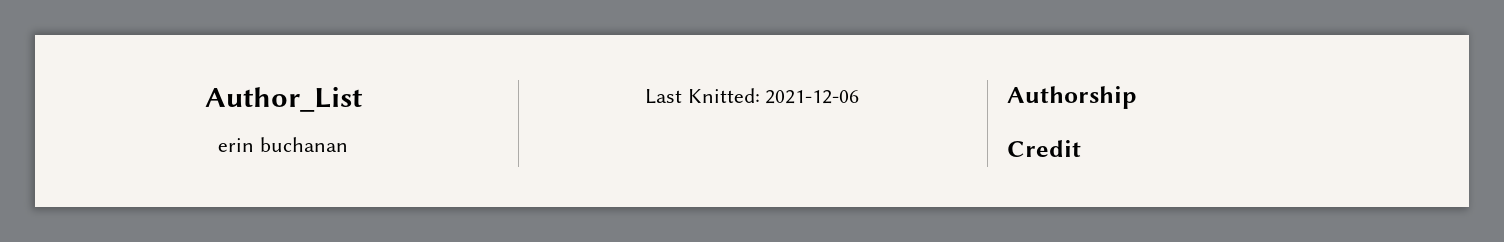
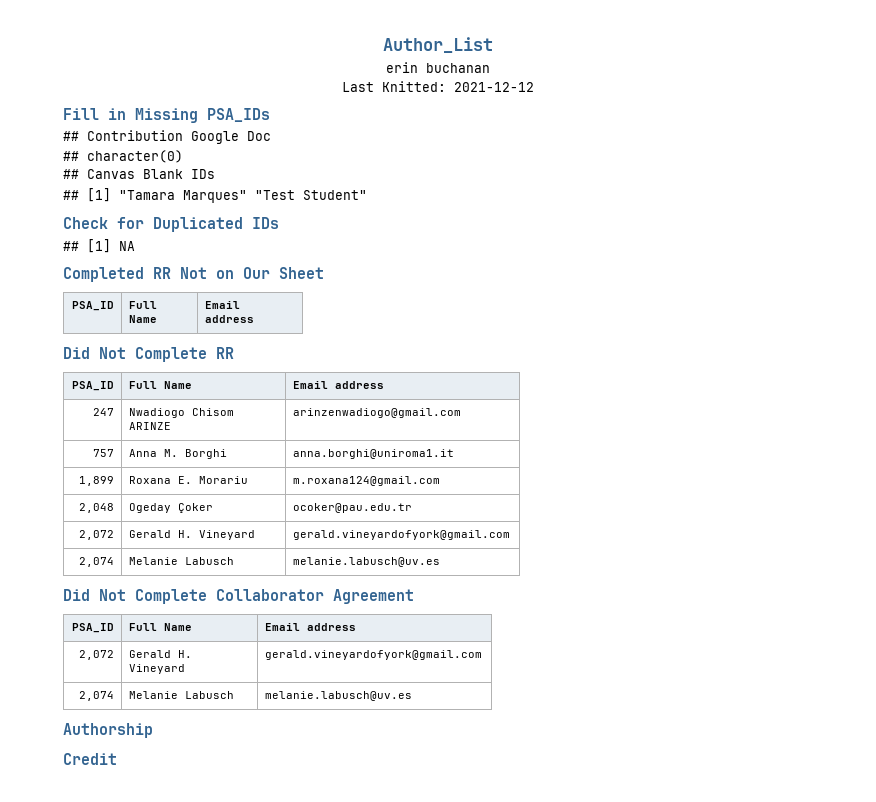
- Last Knitted: 2021-12-06
+ Last Knitted: 2021-12-12
+ Fill in Missing PSA_IDs
+ ## Contribution Google Doc
+ ## character(0)
+ ## Canvas Blank IDs
+ ## [1] "Tamara Marques" "Test Student"
+ Check for Duplicated IDs
+ ## [1] NA
+ Completed RR Not on Our Sheet
+ PSA_ID | Full Name | Email address
+ Did Not Complete RR
+ PSA_ID | Full Name | Email address
+ 247 | Nwadiogo Chisom ARINZE | arinzenwadiogo@gmail.com
+ 757 | Anna M. Borghi | anna.borghi@uniroma1.it
+ 1,899 | Roxana E. Morariu | m.roxana124@gmail.com
+ 2,048 | Ogeday Çoker | ocoker@pau.edu.tr
+ 2,072 | Gerald H. Vineyard | gerald.vineyardofyork@gmail.com
+ 2,074 | Melanie Labusch | melanie.labusch@uv.es
+ Did Not Complete Collaborator Agreement
+ PSA_ID | Full Name | Email address
+ 2,072 | Gerald H. Vineyard | gerald.vineyardofyork@gmail.com
+ 2,074 | Melanie Labusch | melanie.labusch@uv.es

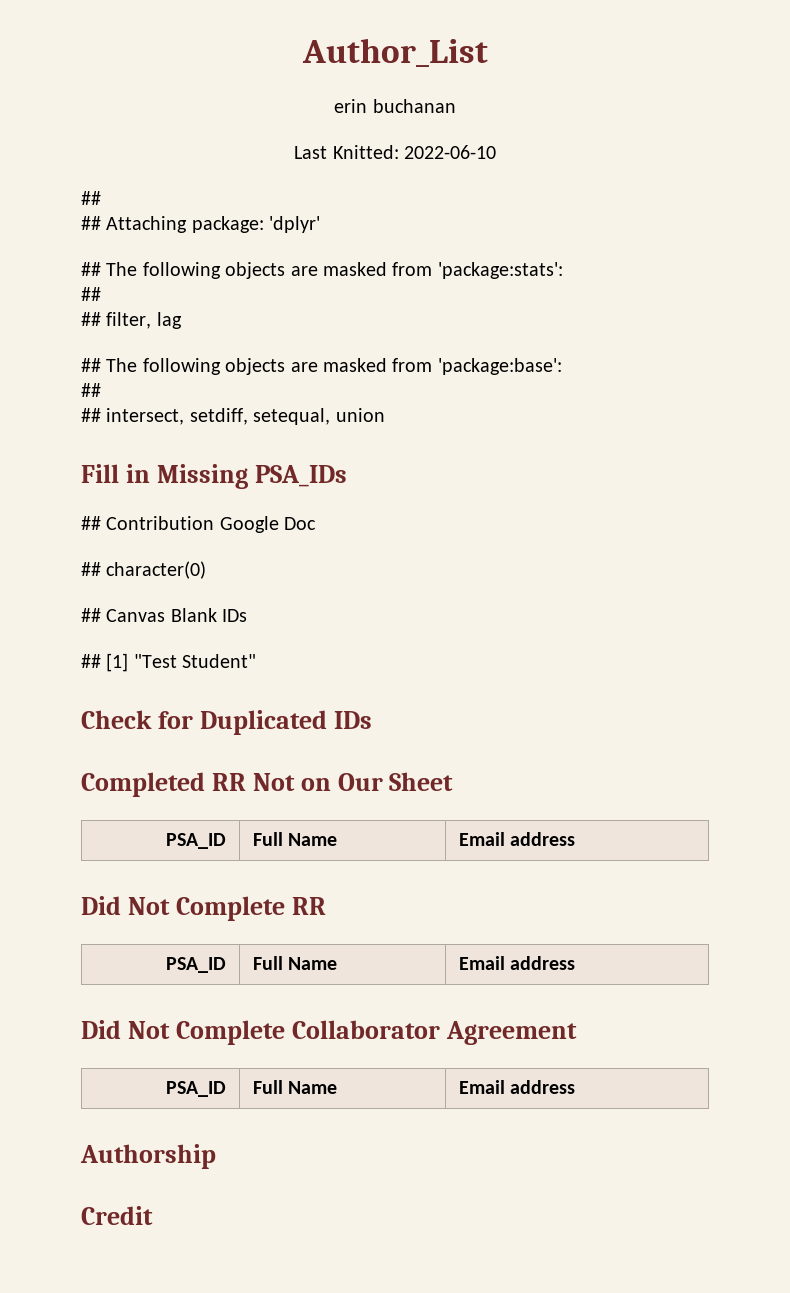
- Last Knitted: 2021-12-12
+ Last Knitted: 2022-06-10
+ ##
+ ## Attaching package: 'dplyr'
+ ## The following objects are masked from 'package:stats':
+ ##
+ ## filter, lag
+ ## The following objects are masked from 'package:base':
+ ##
+ ## intersect, setdiff, setequal, union
- ## [1] "Tamara Marques" "Test Student"
+ ## [1] "Test Student"
- ## [1] NA
- 247 | Nwadiogo Chisom ARINZE | arinzenwadiogo@gmail.com
- 757 | Anna M. Borghi | anna.borghi@uniroma1.it
- 1,899 | Roxana E. Morariu | m.roxana124@gmail.com
- 2,048 | Ogeday Çoker | ocoker@pau.edu.tr
- 2,072 | Gerald H. Vineyard | gerald.vineyardofyork@gmail.com
- 2,074 | Melanie Labusch | melanie.labusch@uv.es
  Did Not Complete Collaborator Agreement
  PSA_ID | Full Name | Email address
- 2,072 | Gerald H. Vineyard | gerald.vineyardofyork@gmail.com
- 2,074 | Melanie Labusch | melanie.labusch@uv.es

